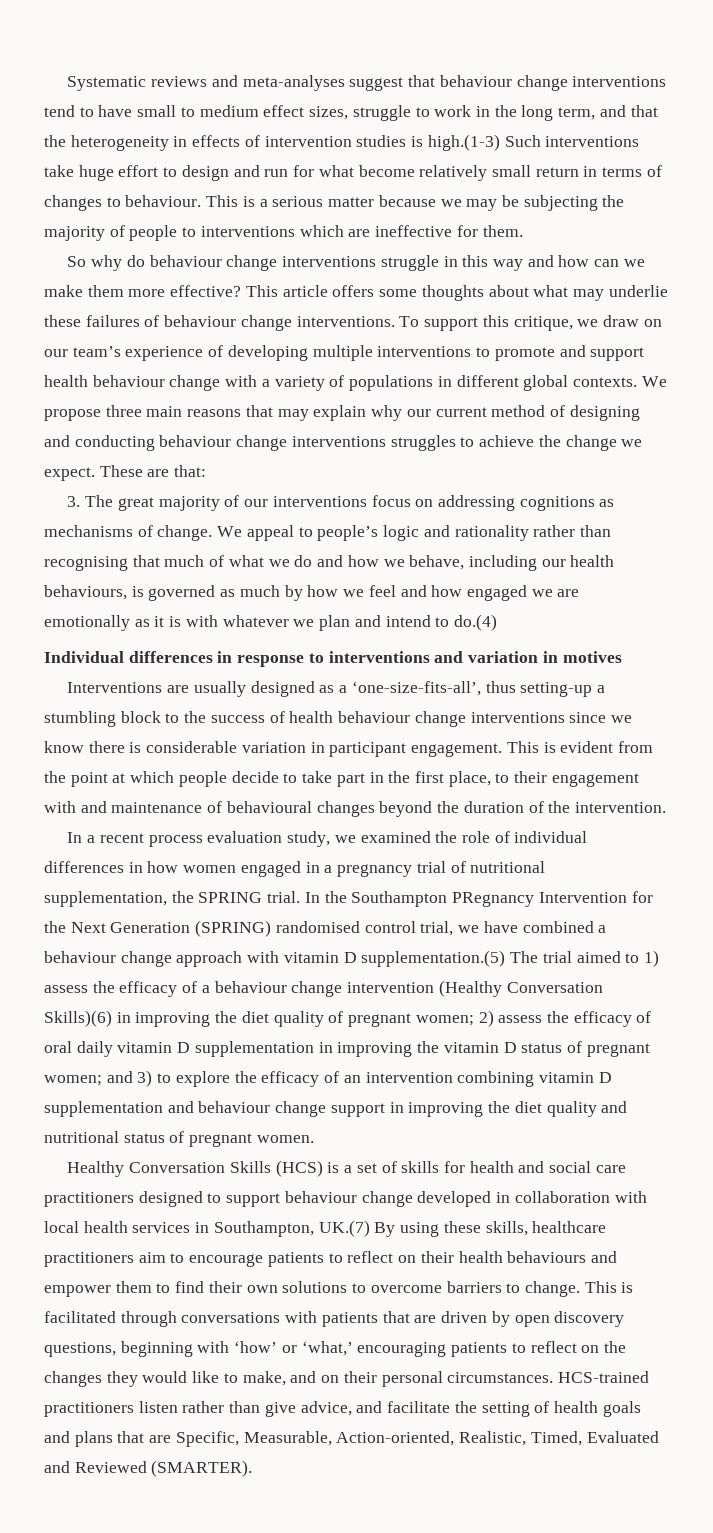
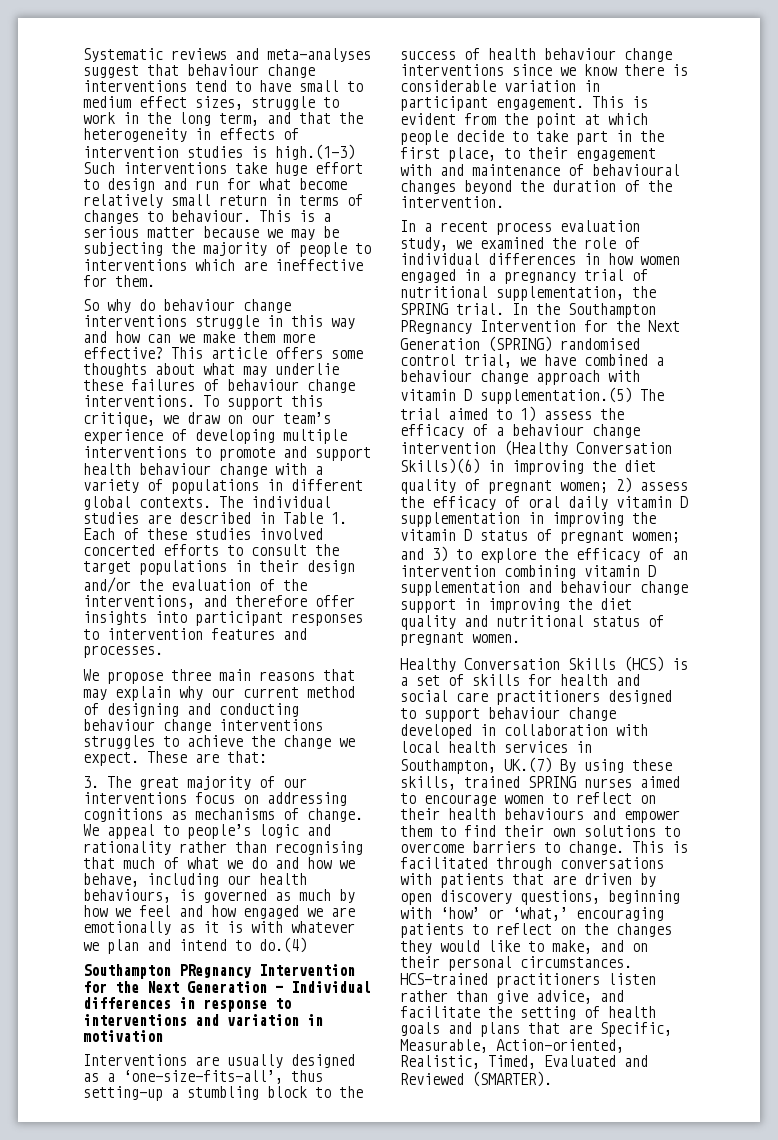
- To support this critique, we draw on our team’s experience of developing multiple interventions to promote and support health behaviour change with a variety of populations in different global contexts. We propose three main reasons that may explain why our current method of designing and conducting behaviour change interventions struggles to achieve the change we expect.
+ To support this critique, we draw on our team’s experience of developing multiple interventions to promote and support health behaviour change with a variety of populations in different global contexts. The individual studies are described in Table 1. Each of these studies involved concerted efforts to consult the target populations in their design and/or the evaluation of the interventions, and therefore offer insights into participant responses to intervention features and processes.
+ We propose three main reasons that may explain why our current method of designing and conducting behaviour change interventions struggles to achieve the change we expect.
- Individual differences in response to interventions and variation in motives
+ Southampton PRegnancy Intervention for the Next Generation - Individual differences in response to interventions and variation in motivation
- Healthy Conversation Skills (HCS) is a set of skills for health and social care practitioners designed to support behaviour change developed in collaboration with local health services in Southampton, UK.(7) By using these skills, healthcare practitioners aim to encourage patients to reflect on their health behaviours and empower them to find their own solutions to overcome barriers to change.
+ Healthy Conversation Skills (HCS) is a set of skills for health and social care practitioners designed to support behaviour change developed in collaboration with local health services in Southampton, UK.(7) By using these skills, trained SPRING nurses aimed to encourage women to reflect on their health behaviours and empower them to find their own solutions to overcome barriers to change.

